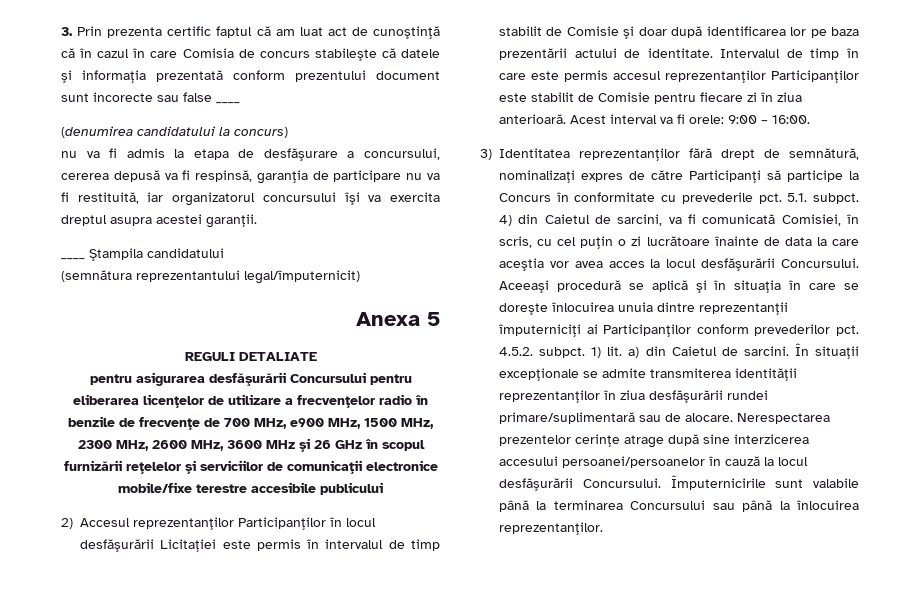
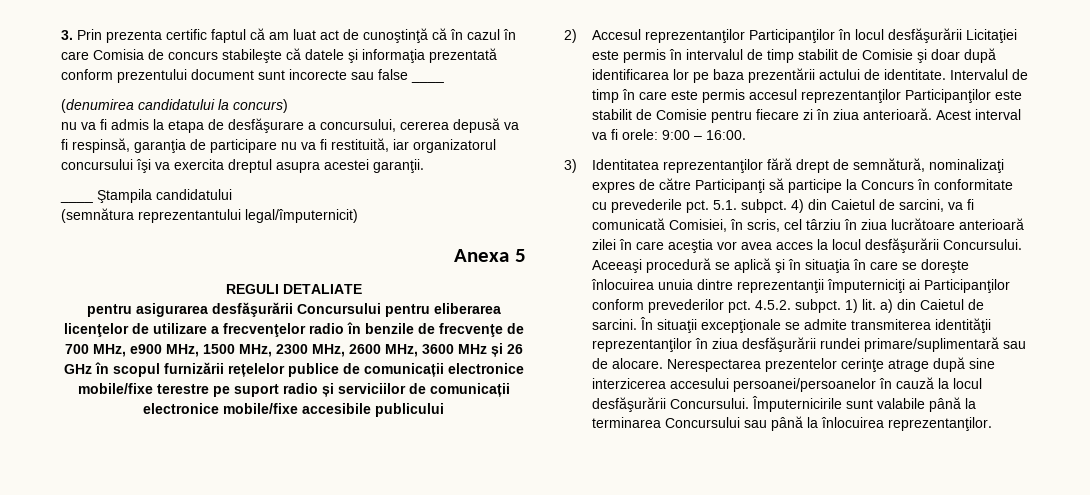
- pentru asigurarea desfăşurării Concursului pentru eliberarea licenţelor de utilizare a frecvenţelor radio în benzile de frecvenţe de 700 MHz, e900 MHz, 1500 MHz, 2300 MHz, 2600 MHz, 3600 MHz și 26 GHz în scopul furnizării rețelelor și serviciilor de comunicații electronice mobile/fixe terestre accesibile publicului
+ pentru asigurarea desfăşurării Concursului pentru eliberarea licenţelor de utilizare a frecvenţelor radio în benzile de frecvenţe de 700 MHz, e900 MHz, 1500 MHz, 2300 MHz, 2600 MHz, 3600 MHz și 26 GHz în scopul furnizării rețelelor publice de comunicații electronice mobile/fixe terestre pe suport radio și serviciilor de comunicații electronice mobile/fixe accesibile publicului
- 4) din Caietul de sarcini, va fi comunicată Comisiei, în scris, cu cel puţin o zi lucrătoare înainte de data la care aceştia vor avea acces la locul desfăşurării Concursului.
+ 4) din Caietul de sarcini, va fi comunicată Comisiei, în scris, cel târziu în ziua lucrătoare anterioară zilei în care aceştia vor avea acces la locul desfăşurării Concursului.

